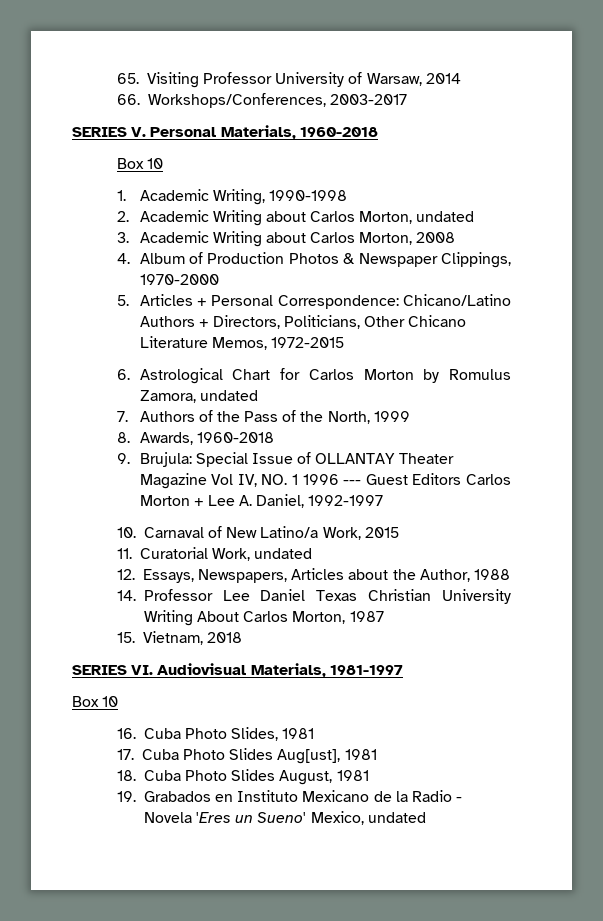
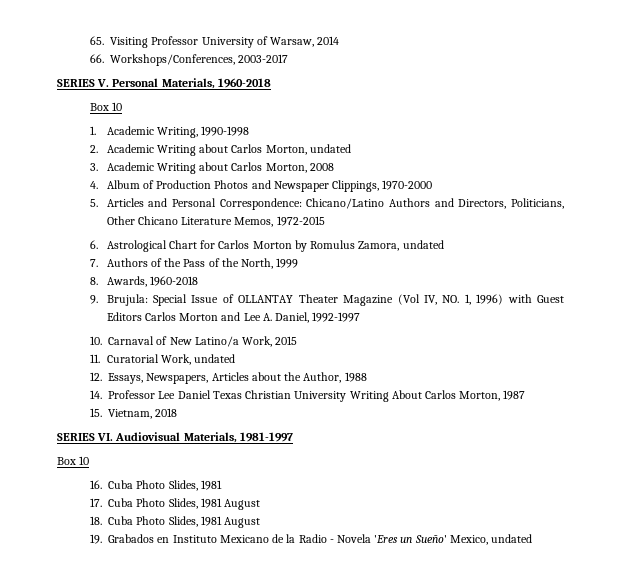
- 4. Album of Production Photos & Newspaper Clippings, 1970-2000
+ 4. Album of Production Photos and Newspaper Clippings, 1970-2000
- 5. Articles + Personal Correspondence: Chicano/Latino Authors + Directors, Politicians, Other Chicano Literature Memos, 1972-2015
+ 5. Articles and Personal Correspondence: Chicano/Latino Authors and Directors, Politicians, Other Chicano Literature Memos, 1972-2015
- 9. Brujula: Special Issue of OLLANTAY Theater Magazine Vol IV, NO. 1 1996 --- Guest Editors Carlos Morton + Lee A. Daniel, 1992-1997
+ 9. Brujula: Special Issue of OLLANTAY Theater Magazine (Vol IV, NO. 1, 1996) with Guest Editors Carlos Morton and Lee A. Daniel, 1992-1997
- 17. Cuba Photo Slides Aug[ust], 1981
+ 17. Cuba Photo Slides, 1981 August
- 18. Cuba Photo Slides August, 1981
+ 18. Cuba Photo Slides, 1981 August
- 19. Grabados en Instituto Mexicano de la Radio - Novela 'Eres un Sueno' Mexico, undated
+ 19. Grabados en Instituto Mexicano de la Radio - Novela 'Eres un Sueño' Mexico, undated

